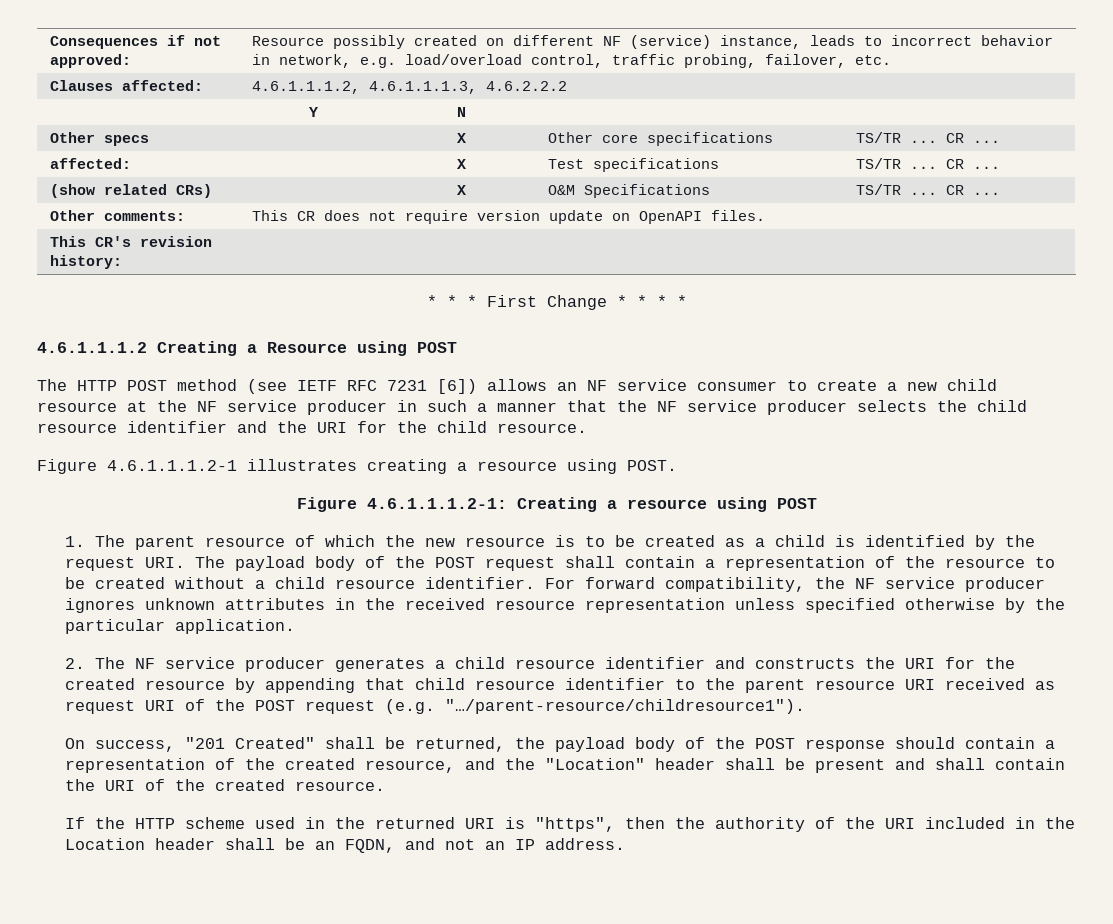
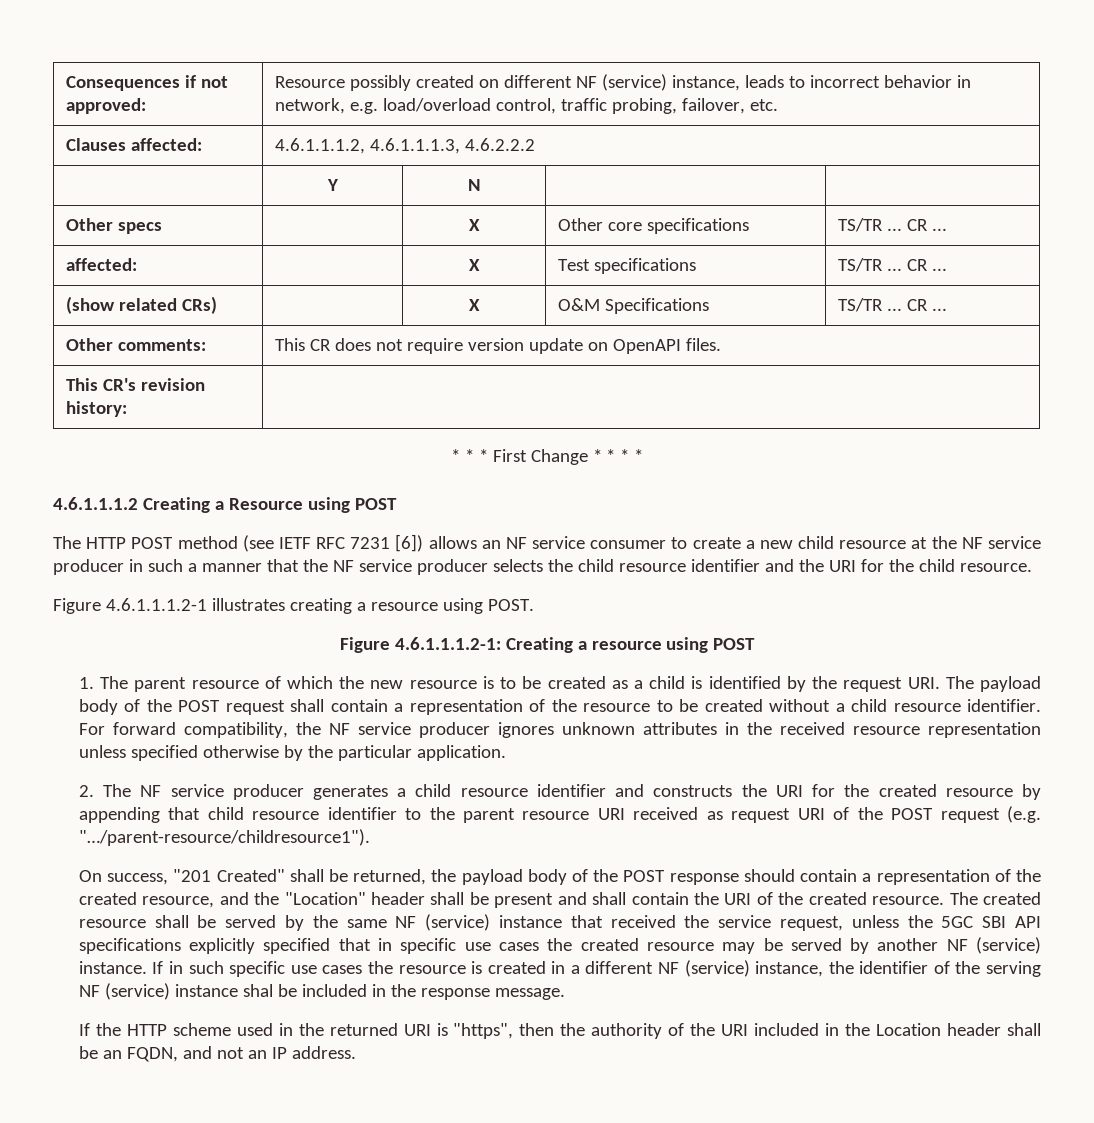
+ The created resource shall be served by the same NF (service) instance that received the service request, unless the 5GC SBI API specifications explicitly specified that in specific use cases the created resource may be served by another NF (service) instance. If in such specific use cases the resource is created in a different NF (service) instance, the identifier of the serving NF (service) instance shal be included in the response message.

